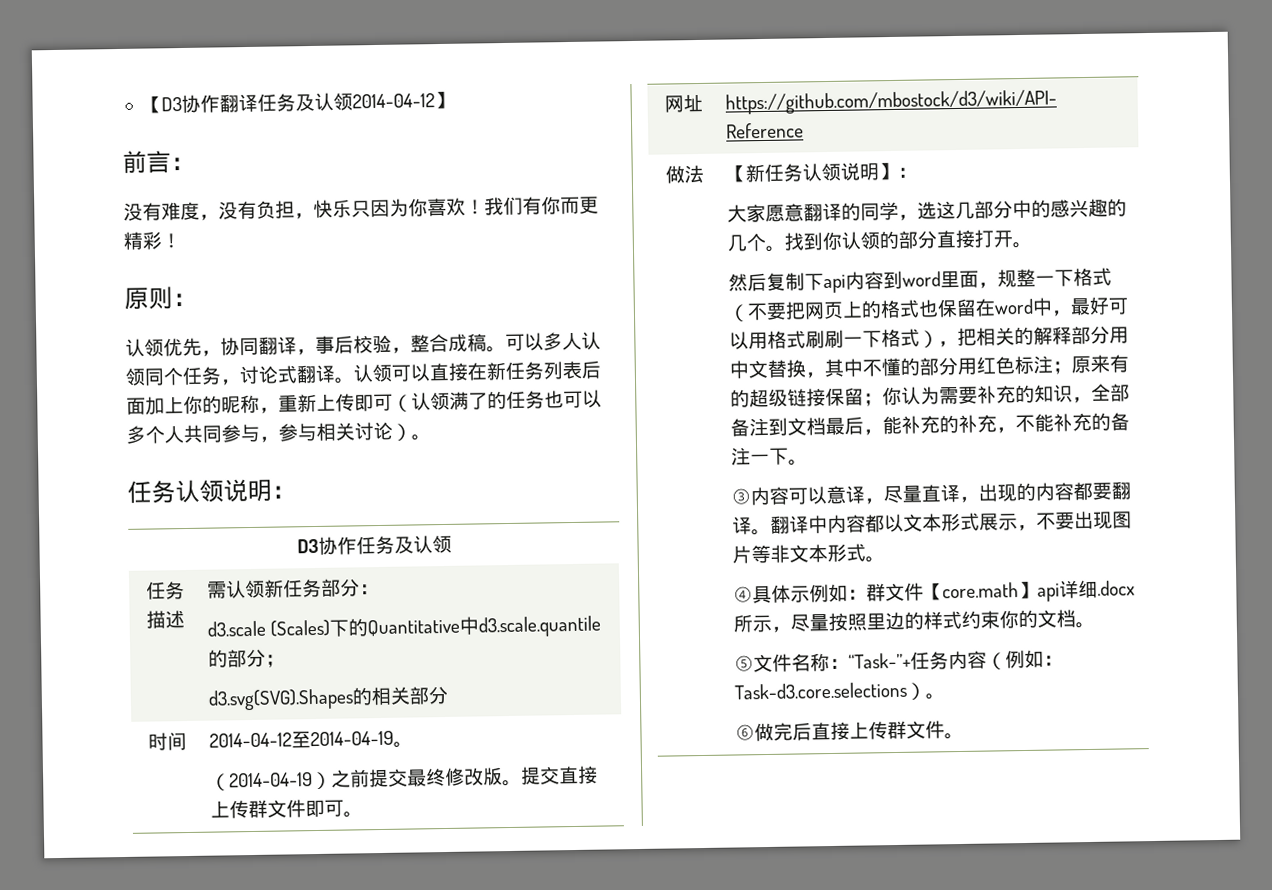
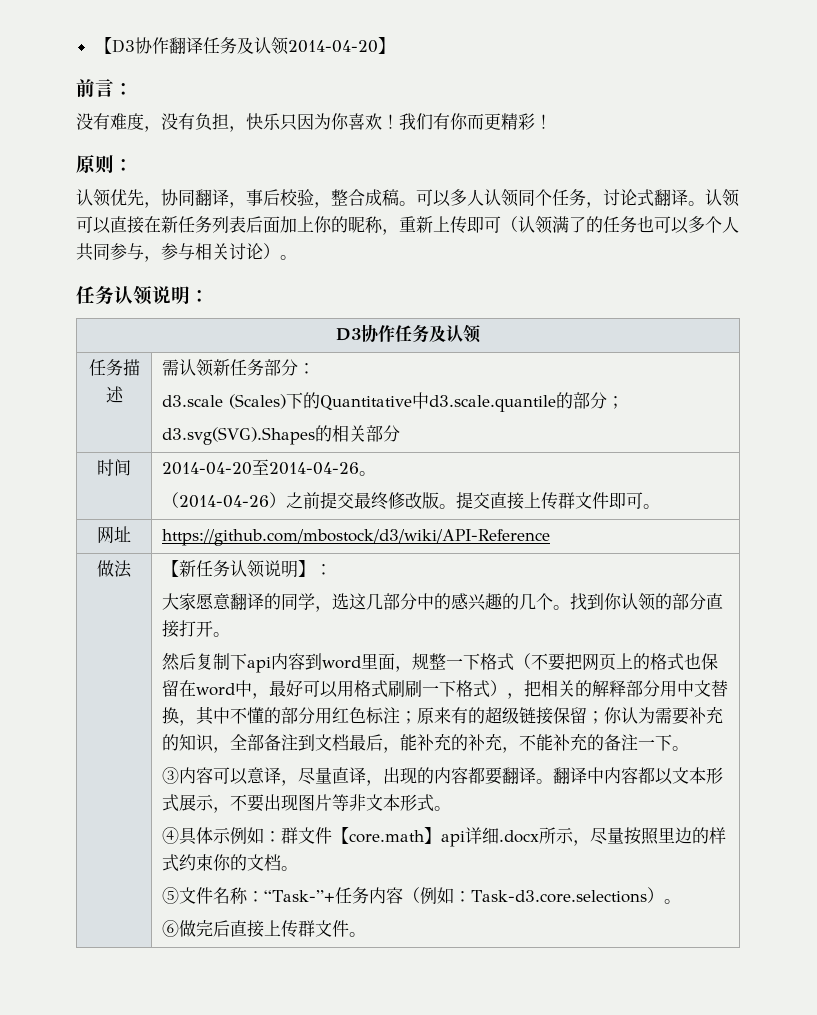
- 【D3协作翻译任务及认领2014-04-12】
+ 【D3协作翻译任务及认领2014-04-20】
- 时间 | 2014-04-12至2014-04-19。
- （2014-04-19）之前提交最终修改版。提交直接上传群文件即可。
+ 时间 | 2014-04-20至2014-04-26。
+ （2014-04-26）之前提交最终修改版。提交直接上传群文件即可。

